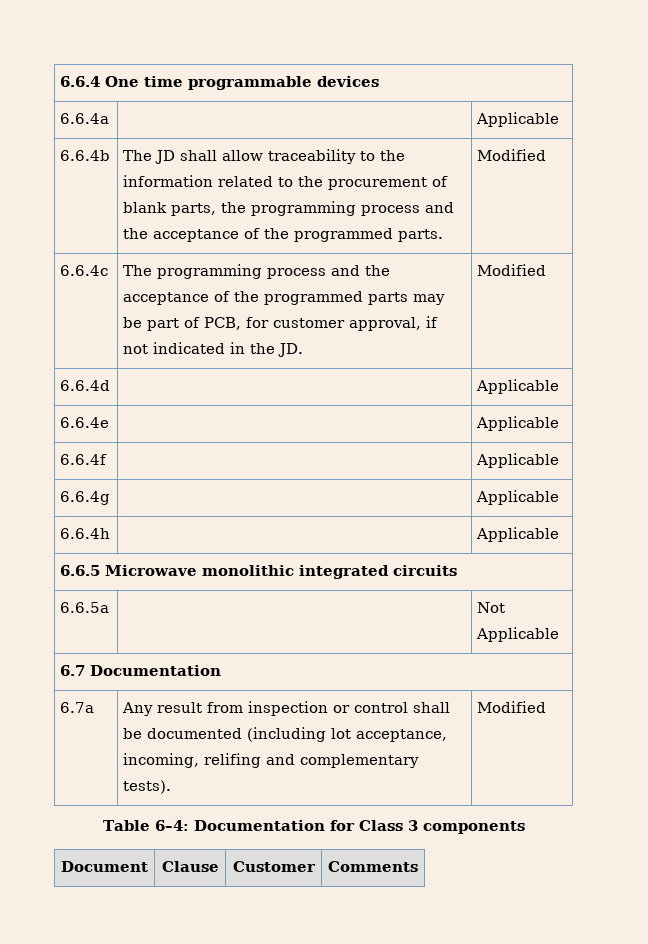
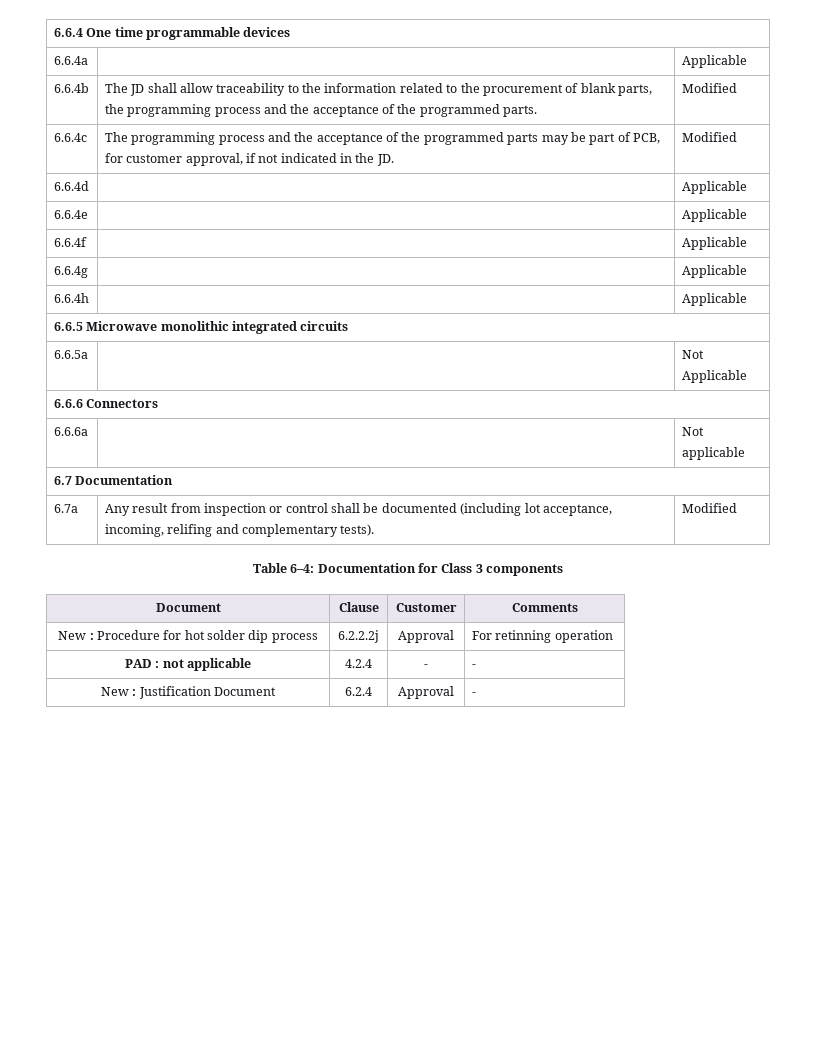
+ 6.6.6 Connectors
+ 6.6.6a | | Not applicable
+ New : Procedure for hot solder dip process | 6.2.2.2j | Approval | For retinning operation
+ PAD : not applicable | 4.2.4 | - | -
+ New : Justification Document | 6.2.4 | Approval | -

